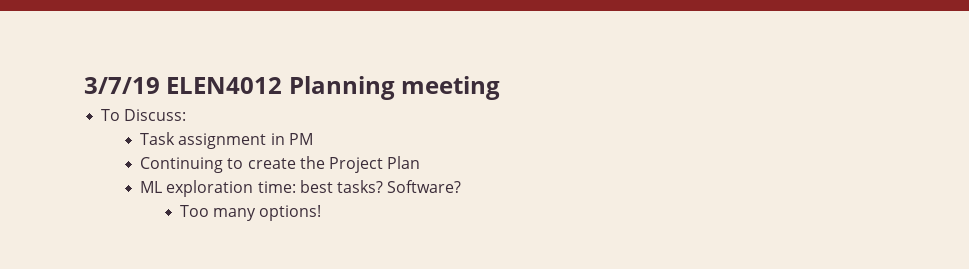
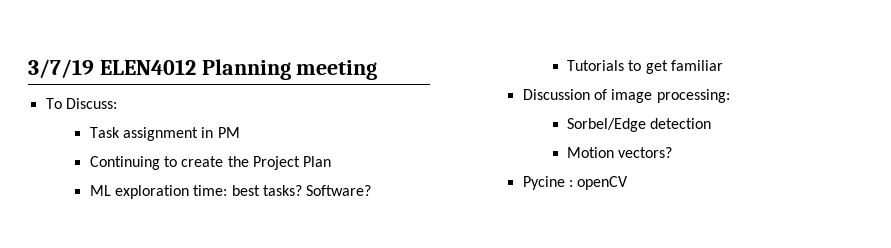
- Too many options!
+ Tutorials to get familiar
+ Discussion of image processing:
+ Sorbel/Edge detection
+ Motion vectors?
+ Pycine : openCV

